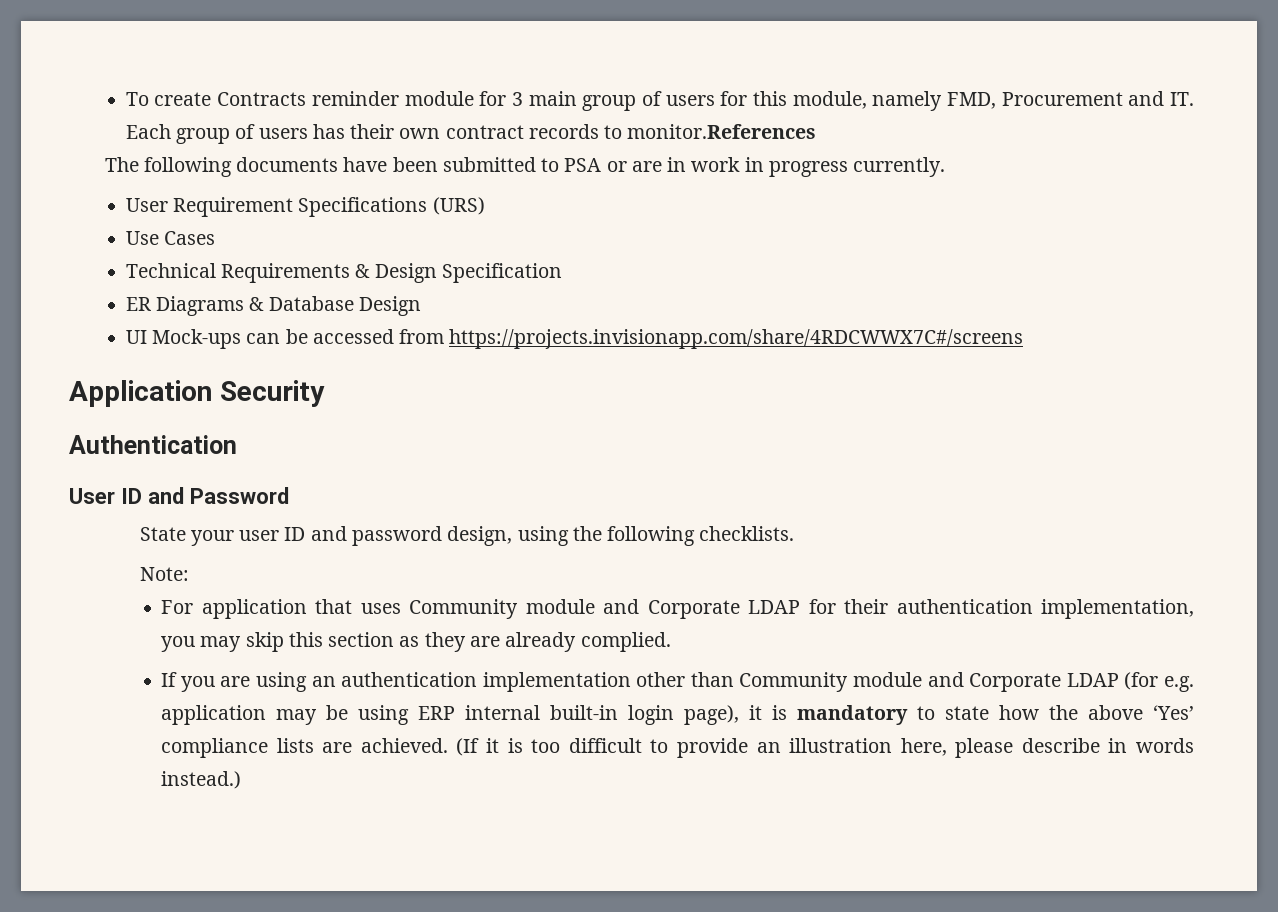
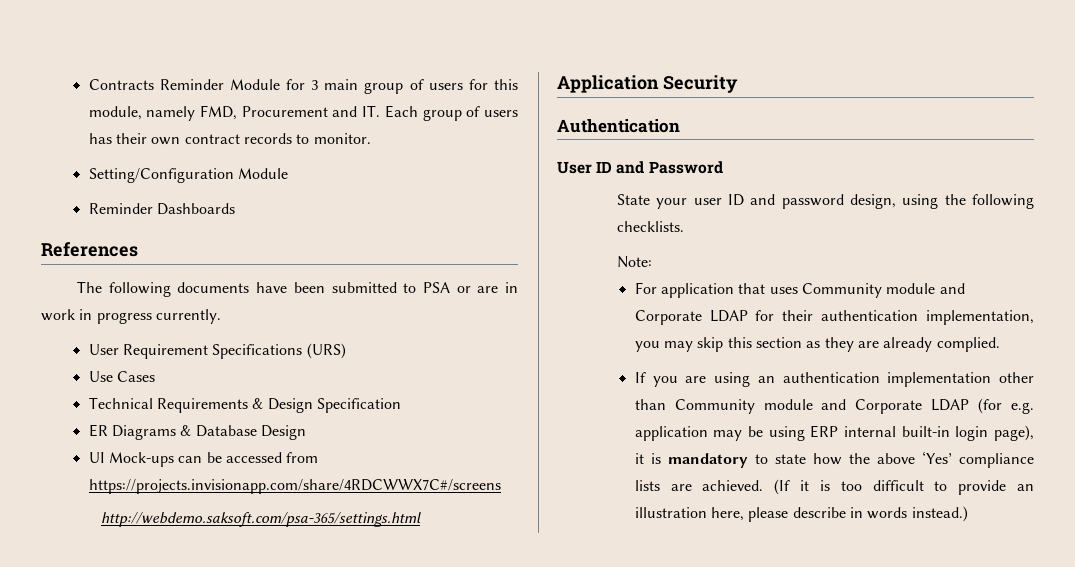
- To create Contracts reminder module for 3 main group of users for this module, namely FMD, Procurement and IT. Each group of users has their own contract records to monitor.References
+ Contracts Reminder Module for 3 main group of users for this module, namely FMD, Procurement and IT. Each group of users has their own contract records to monitor.
+ Setting/Configuration Module
+ Reminder Dashboards
+ References
+ http://webdemo.saksoft.com/psa-365/settings.html

